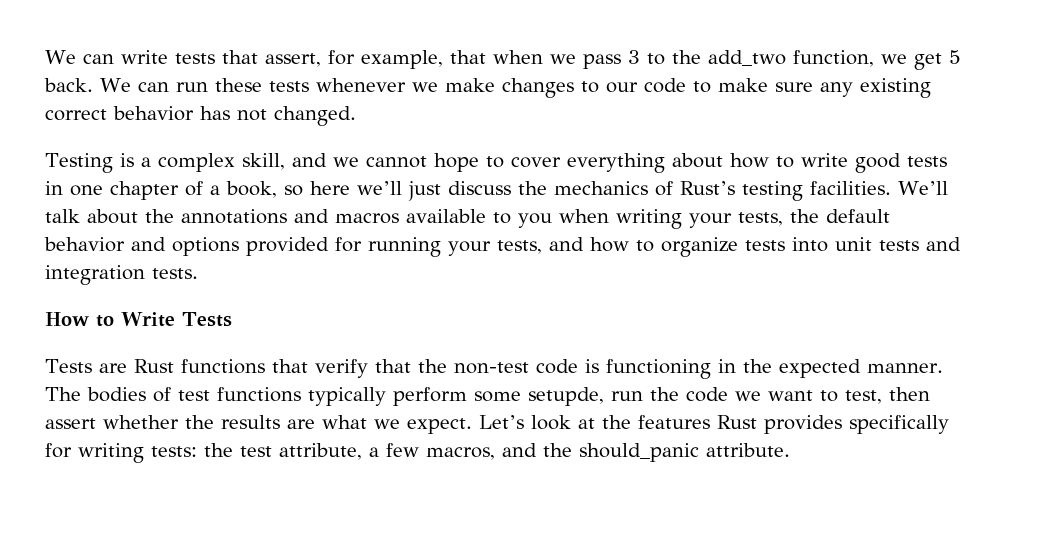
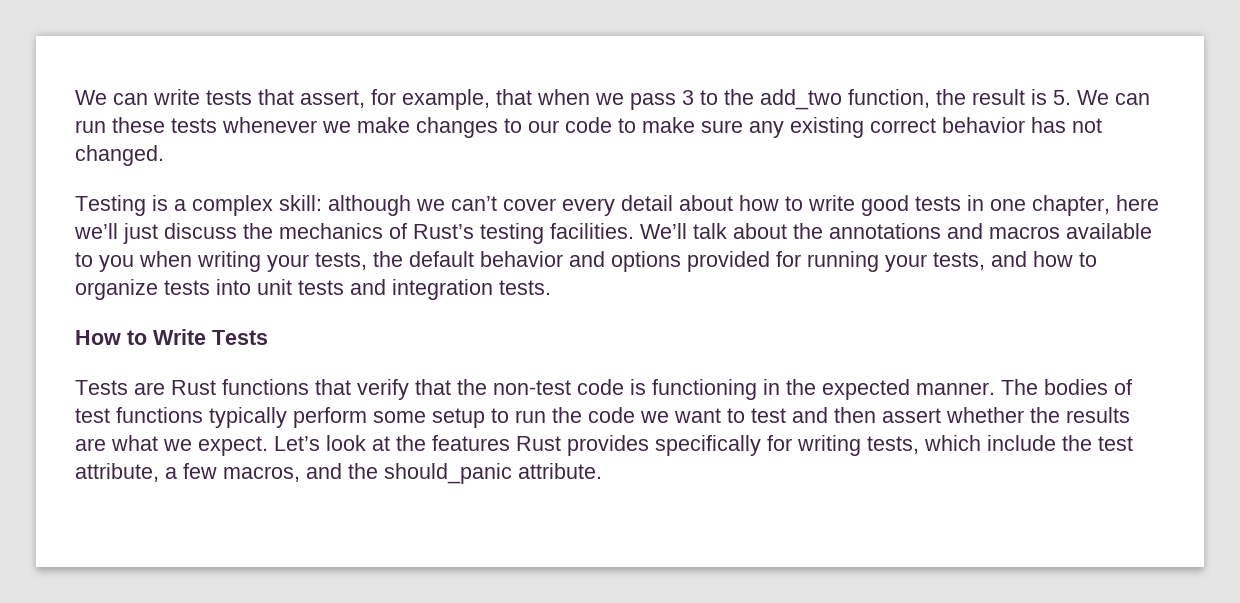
- We can write tests that assert, for example, that when we pass 3 to the add_two function, we get 5 back. We can run these tests whenever we make changes to our code to make sure any existing correct behavior has not changed.
+ We can write tests that assert, for example, that when we pass 3 to the add_two function, the result is 5. We can run these tests whenever we make changes to our code to make sure any existing correct behavior has not changed.
- Testing is a complex skill, and we cannot hope to cover everything about how to write good tests in one chapter of a book, so here we’ll just discuss the mechanics of Rust’s testing facilities.
+ Testing is a complex skill: although we can’t cover every detail about how to write good tests in one chapter, here we’ll just discuss the mechanics of Rust’s testing facilities.
- The bodies of test functions typically perform some setupde, run the code we want to test, then assert whether the results are what we expect.
+ The bodies of test functions typically perform some setup to run the code we want to test and then assert whether the results are what we expect.
- Let’s look at the features Rust provides specifically for writing tests: the test attribute, a few macros, and the should_panic attribute.
+ Let’s look at the features Rust provides specifically for writing tests, which include the test attribute, a few macros, and the should_panic attribute.

